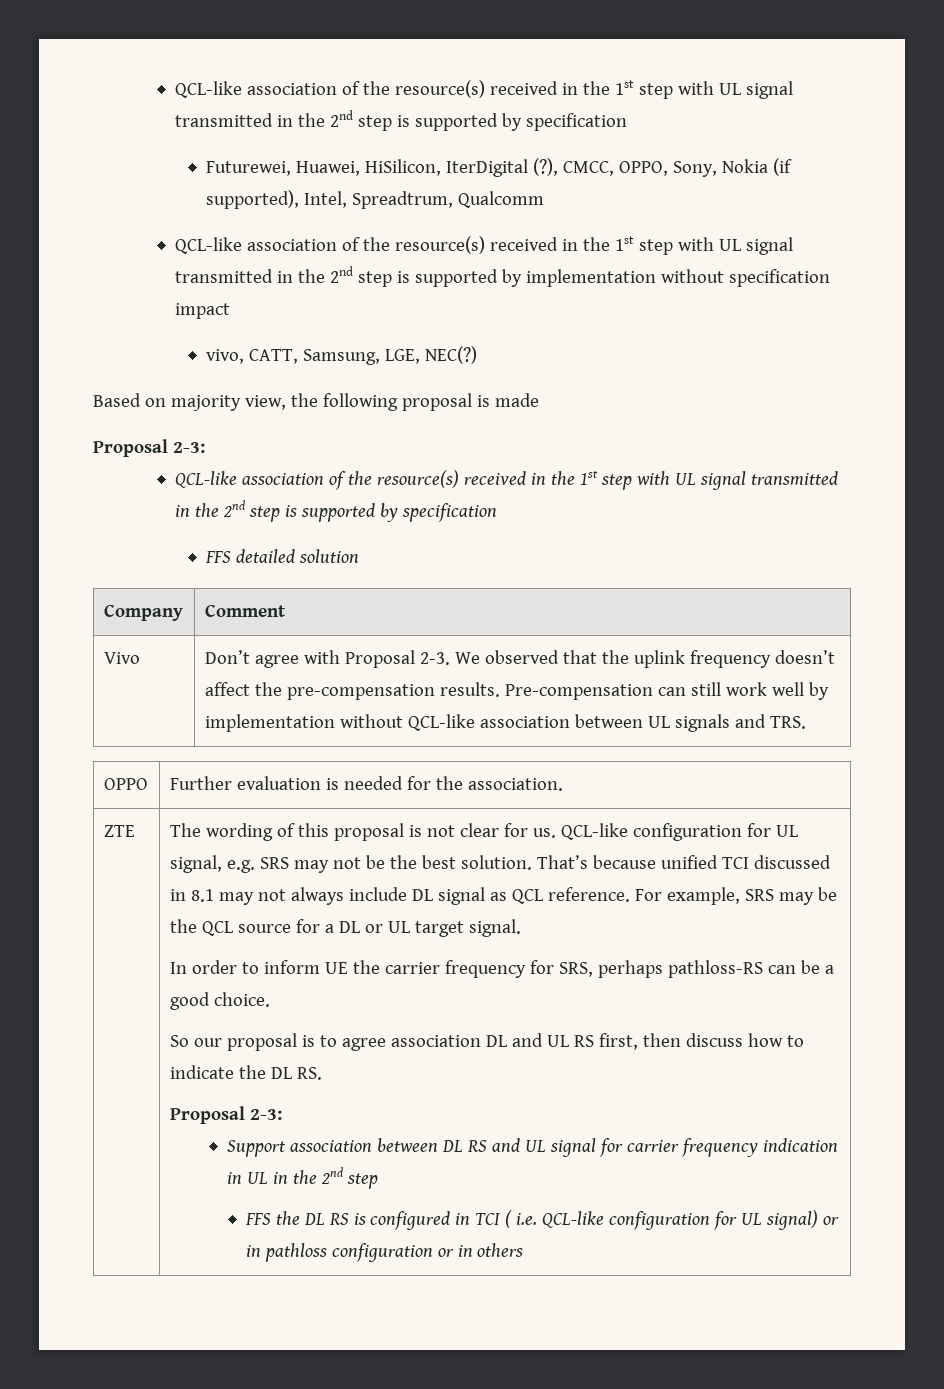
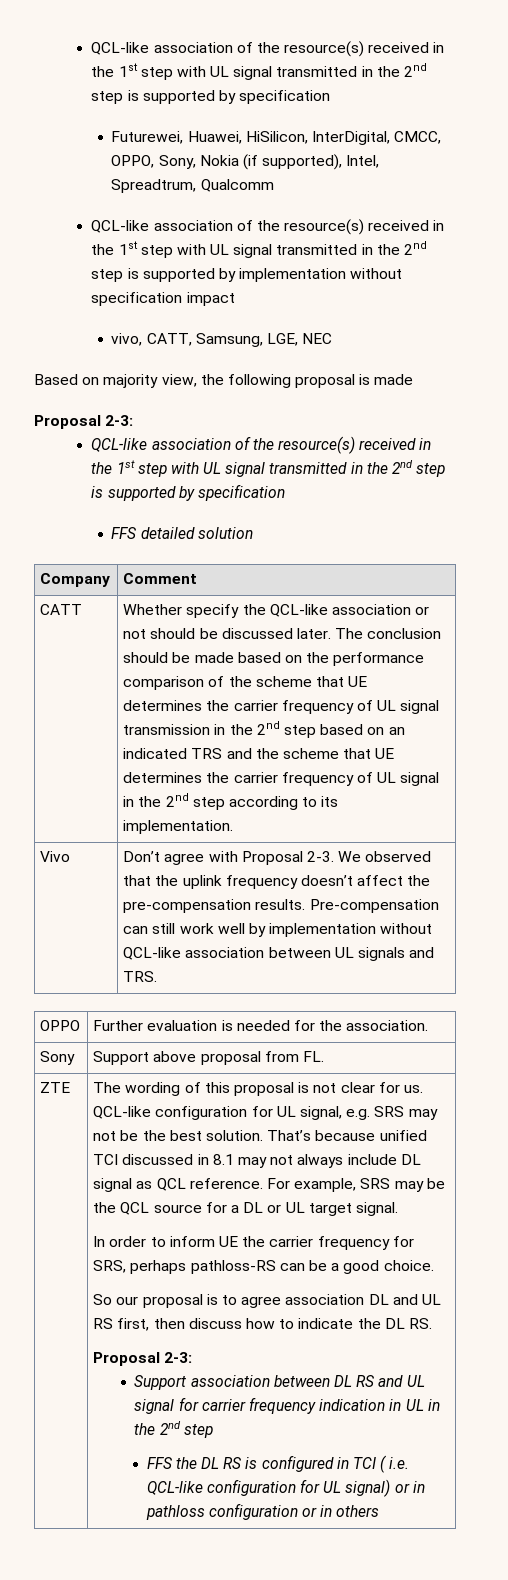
- Futurewei, Huawei, HiSilicon, IterDigital (?), CMCC, OPPO, Sony, Nokia (if supported), Intel, Spreadtrum, Qualcomm
+ Futurewei, Huawei, HiSilicon, InterDigital, CMCC, OPPO, Sony, Nokia (if supported), Intel, Spreadtrum, Qualcomm
- vivo, CATT, Samsung, LGE, NEC(?)
+ vivo, CATT, Samsung, LGE, NEC
+ CATT | Whether specify the QCL-like association or not should be discussed later. The conclusion should be made based on the performance comparison of the scheme that UE determines the carrier frequency of UL signal transmission in the 2nd step based on an indicated TRS and the scheme that UE determines the carrier frequency of UL signal in the 2nd step according to its implementation.
+ Sony | Support above proposal from FL.

